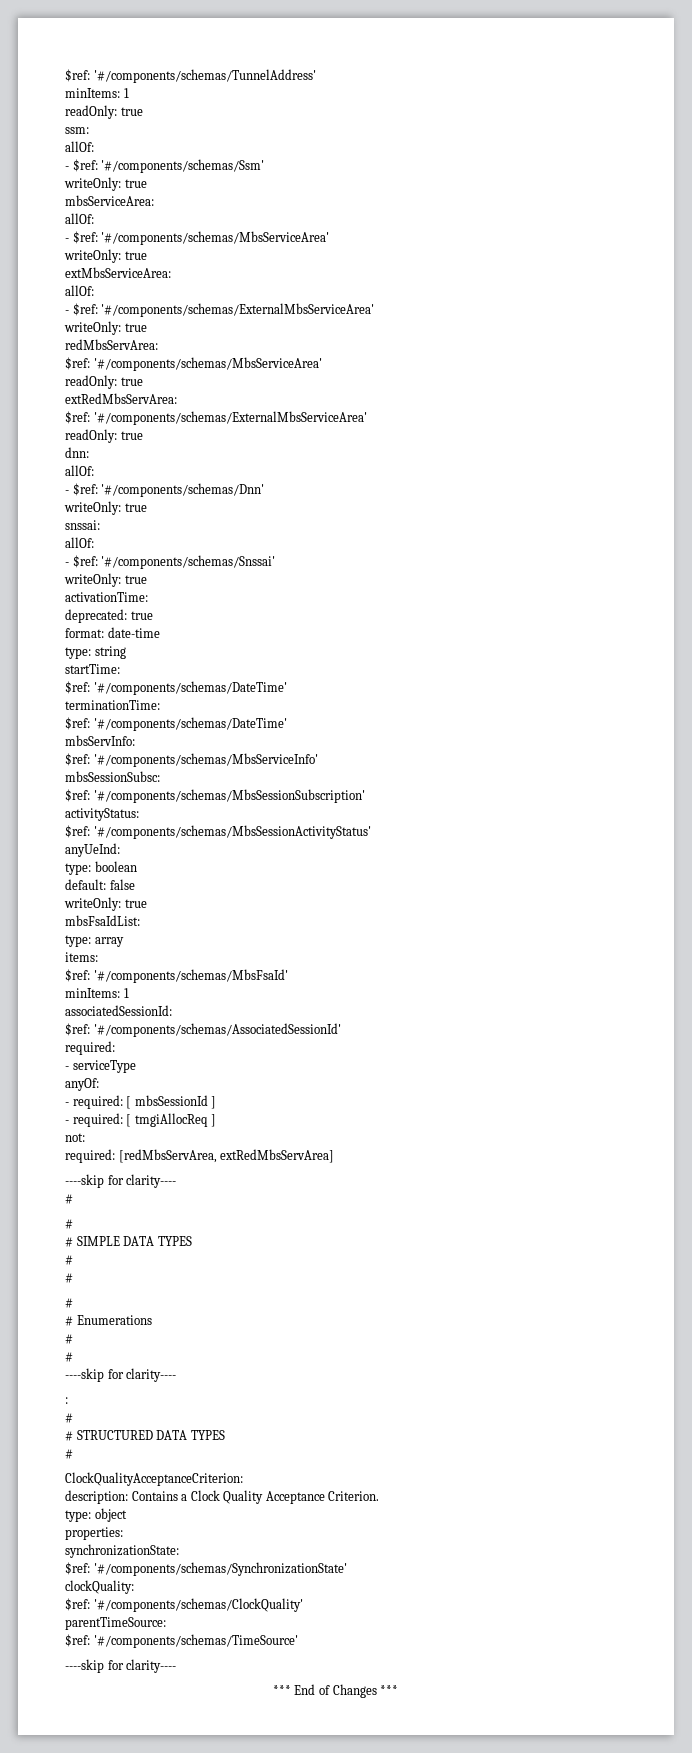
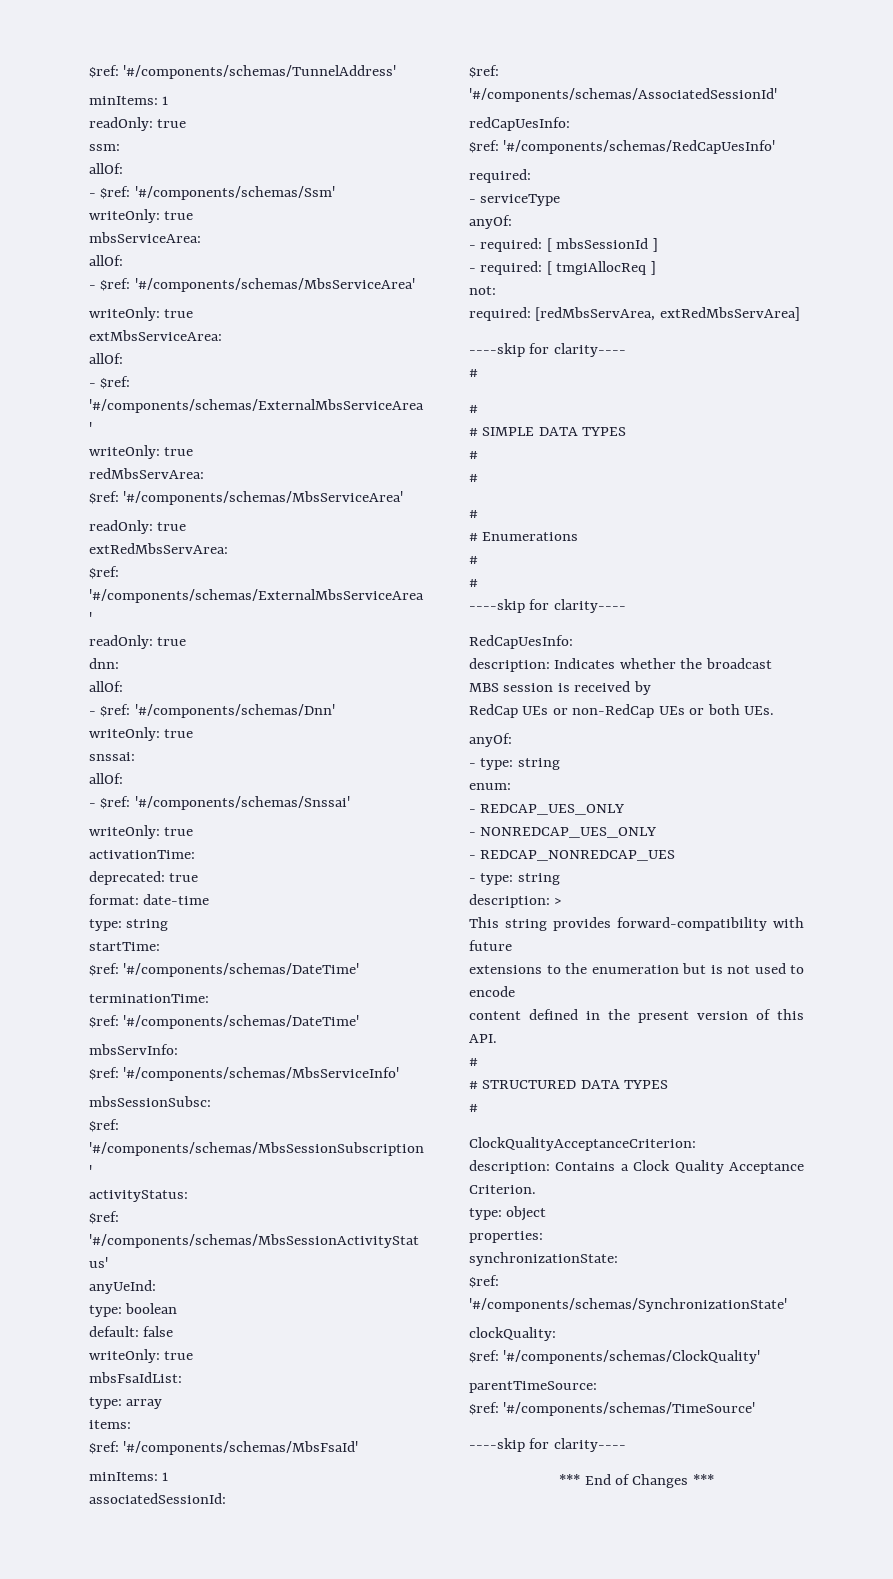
+ redCapUesInfo:
+ $ref: '#/components/schemas/RedCapUesInfo'
- :
+ RedCapUesInfo:
+ description: Indicates whether the broadcast MBS session is received by
+ RedCap UEs or non-RedCap UEs or both UEs.
+ anyOf:
+ - type: string
+ enum:
+ - REDCAP_UES_ONLY
+ - NONREDCAP_UES_ONLY
+ - REDCAP_NONREDCAP_UES
+ - type: string
+ description: >
+ This string provides forward-compatibility with future
+ extensions to the enumeration but is not used to encode
+ content defined in the present version of this API.

